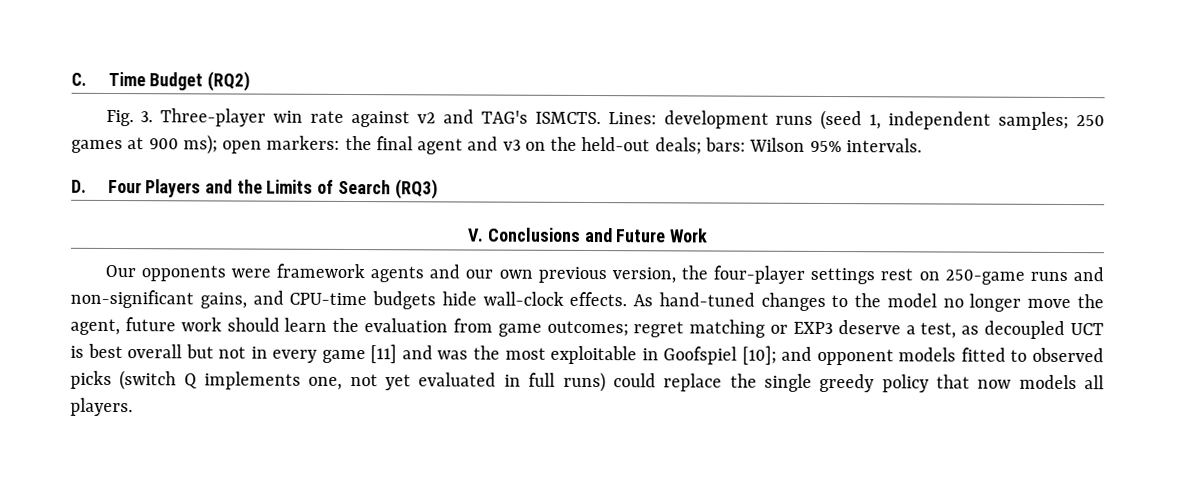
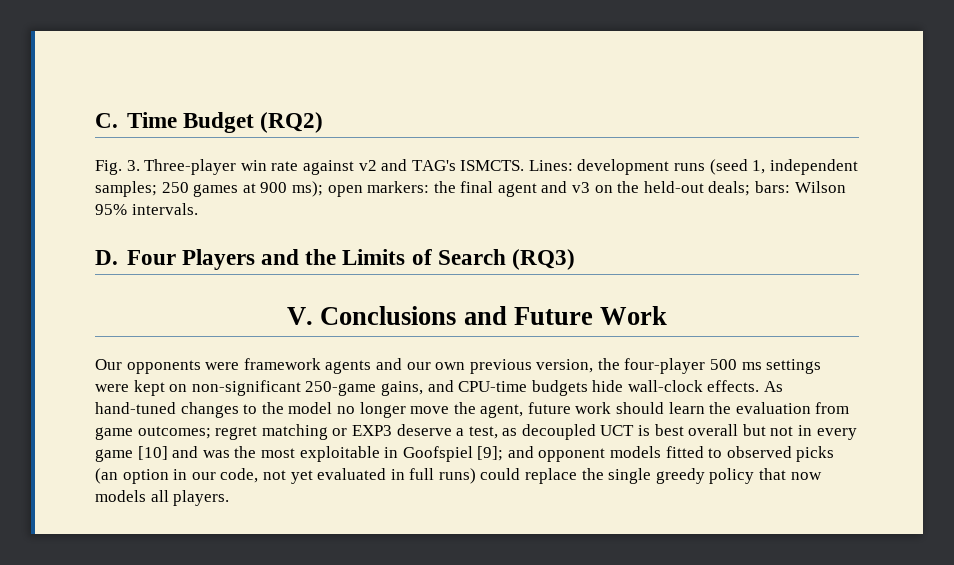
- Our opponents were framework agents and our own previous version, the four-player settings rest on 250-game runs and non-significant gains, and CPU-time budgets hide wall-clock effects.
+ Our opponents were framework agents and our own previous version, the four-player 500 ms settings were kept on non-significant 250-game gains, and CPU-time budgets hide wall-clock effects.
- regret matching or EXP3 deserve a test, as decoupled UCT is best overall but not in every game [11] and was the most exploitable in Goofspiel [10];
+ regret matching or EXP3 deserve a test, as decoupled UCT is best overall but not in every game [10] and was the most exploitable in Goofspiel [9];
- and opponent models fitted to observed picks (switch Q implements one, not yet evaluated in full runs) could replace the single greedy policy that now models all players.
+ and opponent models fitted to observed picks (an option in our code, not yet evaluated in full runs) could replace the single greedy policy that now models all players.

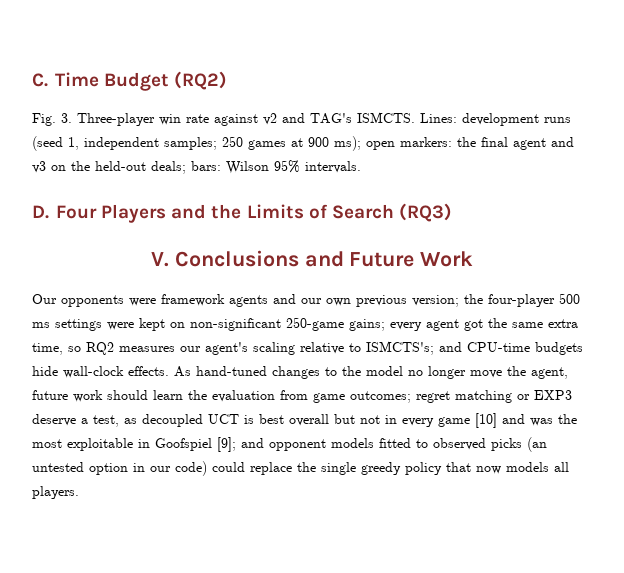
- Our opponents were framework agents and our own previous version, the four-player 500 ms settings were kept on non-significant 250-game gains, and CPU-time budgets hide wall-clock effects.
+ Our opponents were framework agents and our own previous version; the four-player 500 ms settings were kept on non-significant 250-game gains; every agent got the same extra time, so RQ2 measures our agent's scaling relative to ISMCTS's; and CPU-time budgets hide wall-clock effects.
- and opponent models fitted to observed picks (an option in our code, not yet evaluated in full runs) could replace the single greedy policy that now models all players.
+ and opponent models fitted to observed picks (an untested option in our code) could replace the single greedy policy that now models all players.

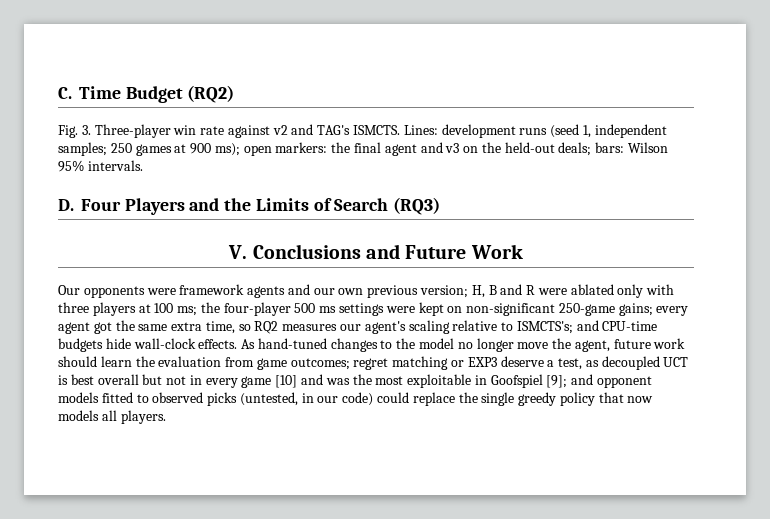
- Our opponents were framework agents and our own previous version; the four-player 500 ms settings were kept on non-significant 250-game gains; every agent got the same extra time, so RQ2 measures our agent's scaling relative to ISMCTS's; and CPU-time budgets hide wall-clock effects.
+ Our opponents were framework agents and our own previous version; H, B and R were ablated only with three players at 100 ms; the four-player 500 ms settings were kept on non-significant 250-game gains; every agent got the same extra time, so RQ2 measures our agent's scaling relative to ISMCTS's; and CPU-time budgets hide wall-clock effects.
- and opponent models fitted to observed picks (an untested option in our code) could replace the single greedy policy that now models all players.
+ and opponent models fitted to observed picks (untested, in our code) could replace the single greedy policy that now models all players.

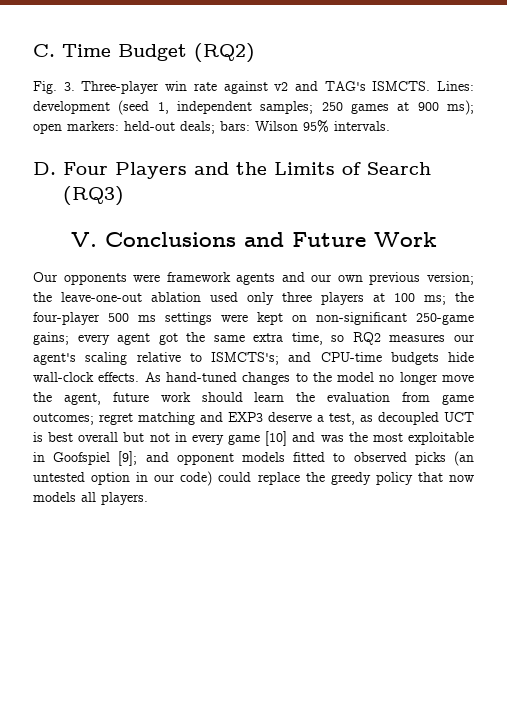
- Lines: development runs (seed 1, independent samples; 250 games at 900 ms); open markers: the final agent and v3 on the held-out deals; bars: Wilson 95% intervals.
+ Lines: development (seed 1, independent samples; 250 games at 900 ms); open markers: held-out deals; bars: Wilson 95% intervals.
- Our opponents were framework agents and our own previous version; H, B and R were ablated only with three players at 100 ms; the four-player 500 ms settings were kept on non-significant 250-game gains; every agent got the same extra time, so RQ2 measures our agent's scaling relative to ISMCTS's; and CPU-time budgets hide wall-clock effects.
+ Our opponents were framework agents and our own previous version; the leave-one-out ablation used only three players at 100 ms; the four-player 500 ms settings were kept on non-significant 250-game gains; every agent got the same extra time, so RQ2 measures our agent's scaling relative to ISMCTS's; and CPU-time budgets hide wall-clock effects.
- regret matching or EXP3 deserve a test, as decoupled UCT is best overall but not in every game [10] and was the most exploitable in Goofspiel [9];
+ regret matching and EXP3 deserve a test, as decoupled UCT is best overall but not in every game [10] and was the most exploitable in Goofspiel [9];
- and opponent models fitted to observed picks (untested, in our code) could replace the single greedy policy that now models all players.
+ and opponent models fitted to observed picks (an untested option in our code) could replace the greedy policy that now models all players.

